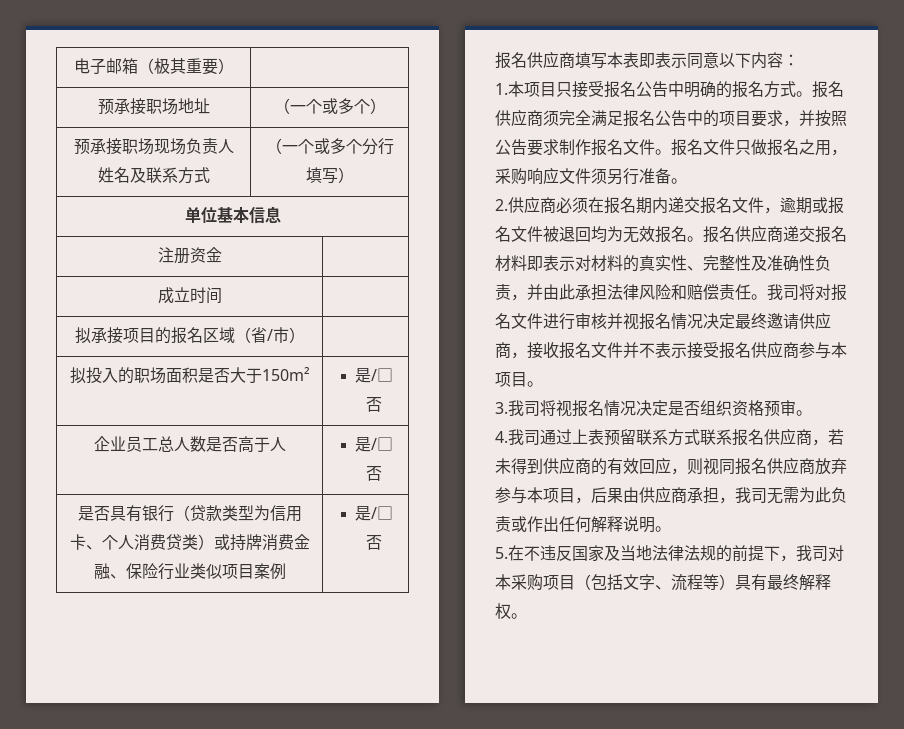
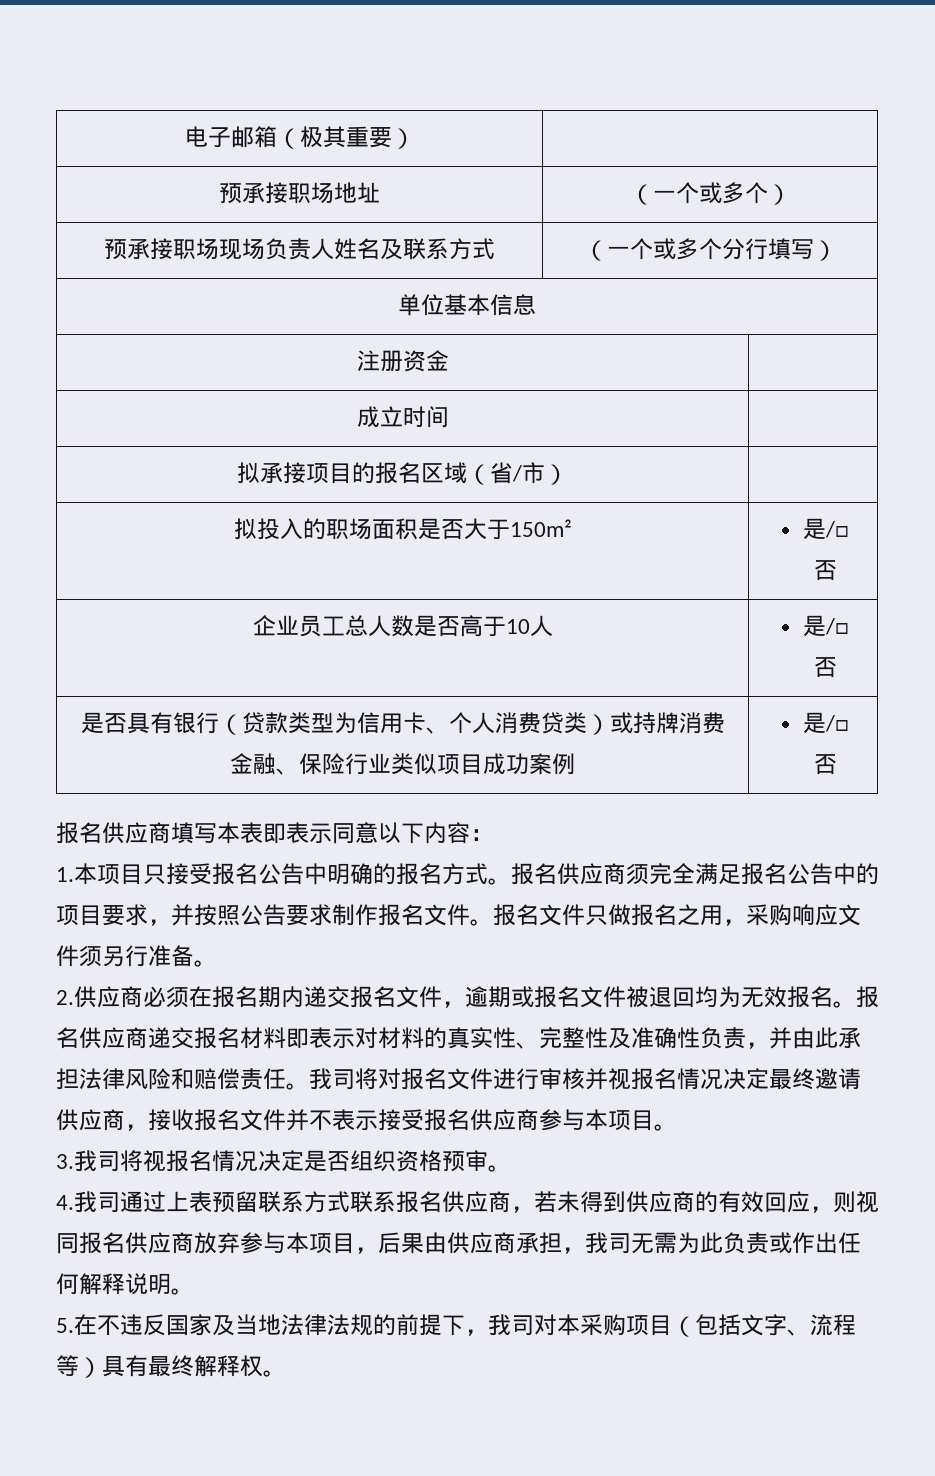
- 企业员工总人数是否高于人 | 是/□否
+ 企业员工总人数是否高于10人 | 是/□否
- 是否具有银行（贷款类型为信用卡、个人消费贷类）或持牌消费金融、保险行业类似项目案例 | 是/□否
+ 是否具有银行（贷款类型为信用卡、个人消费贷类）或持牌消费金融、保险行业类似项目成功案例 | 是/□否

